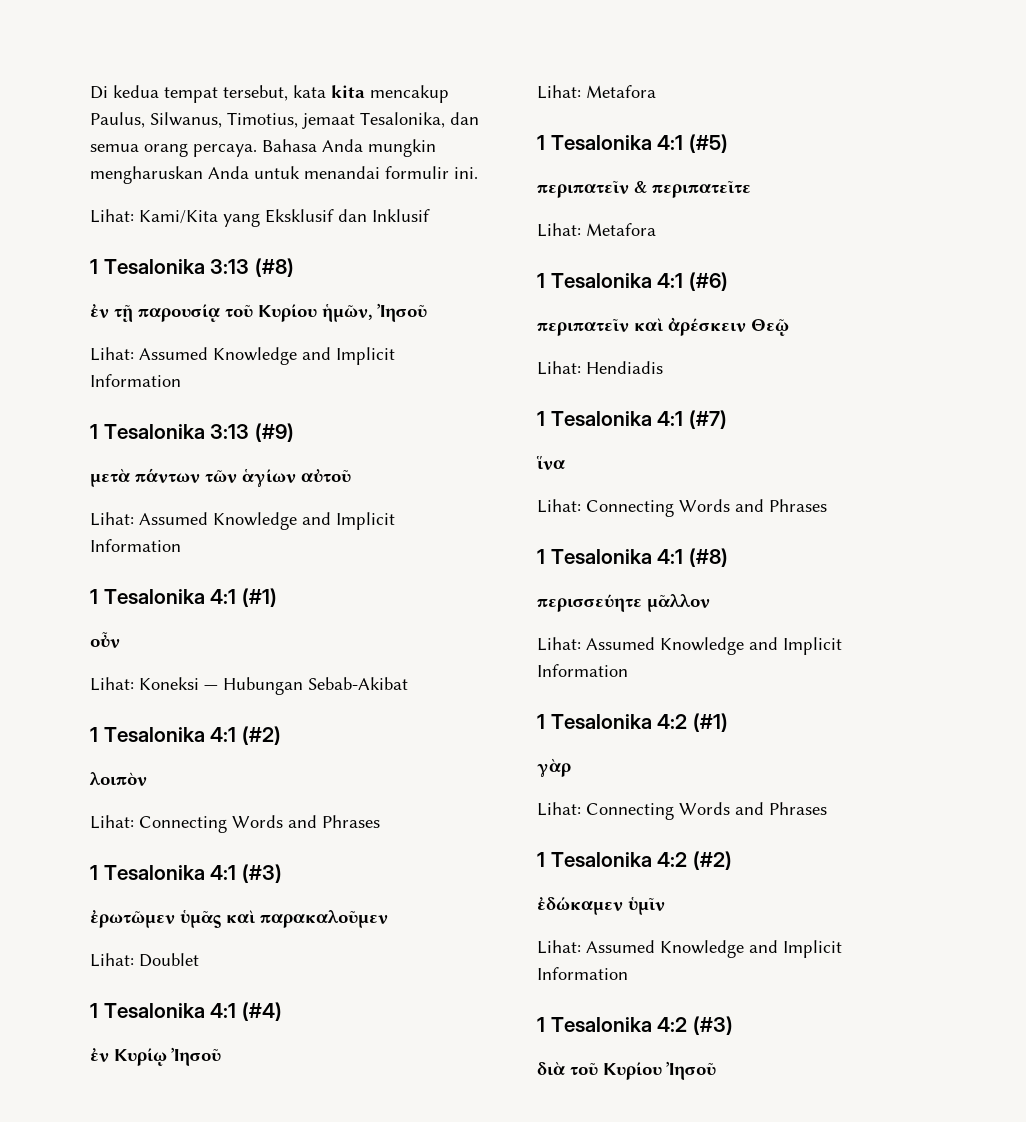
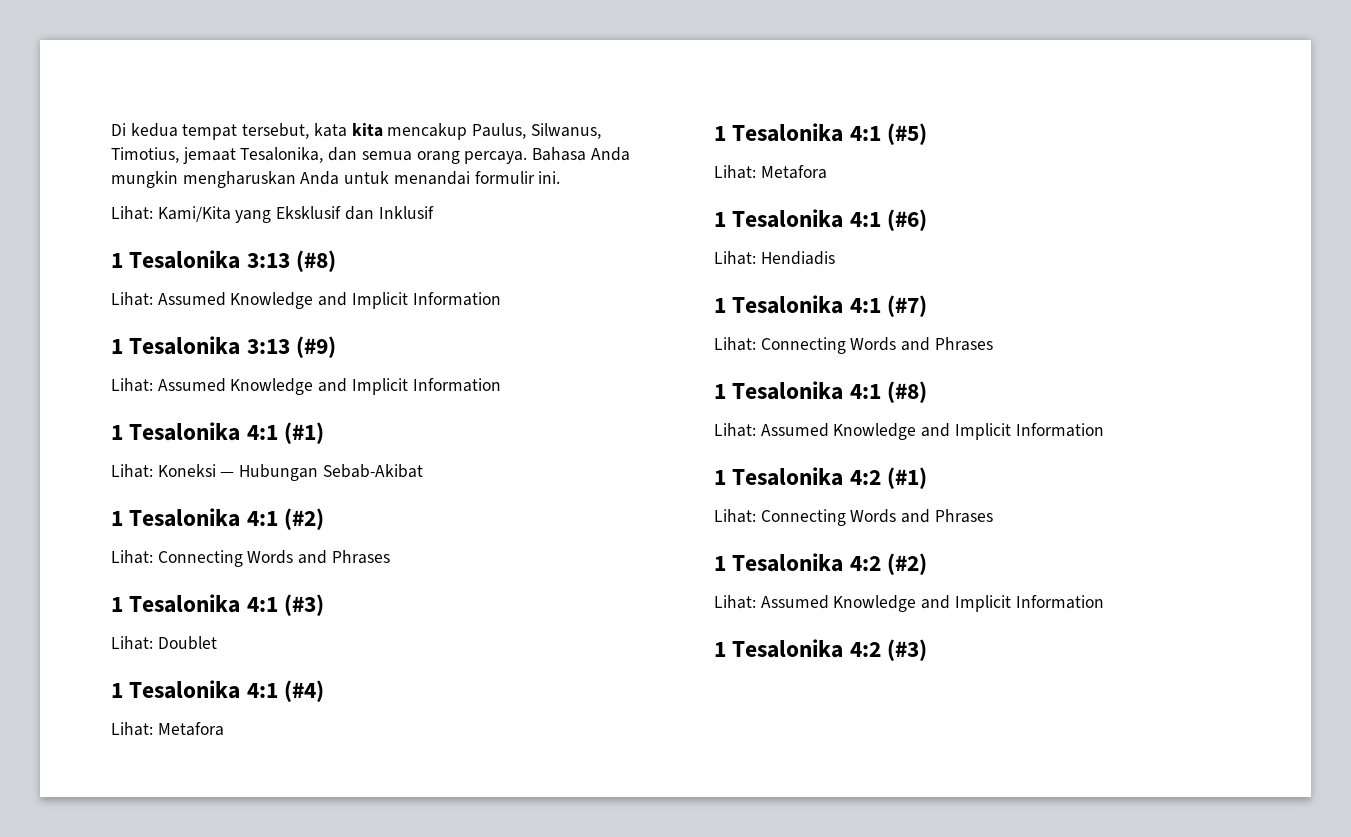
- ἐν τῇ παρουσίᾳ τοῦ Κυρίου ἡμῶν, Ἰησοῦ
- μετὰ πάντων τῶν ἁγίων αὐτοῦ
- οὖν
- λοιπὸν
- ἐρωτῶμεν ὑμᾶς καὶ παρακαλοῦμεν
- ἐν Κυρίῳ Ἰησοῦ
- περιπατεῖν & περιπατεῖτε
- περιπατεῖν καὶ ἀρέσκειν Θεῷ
- ἵνα
- περισσεύητε μᾶλλον
- γὰρ
- ἐδώκαμεν ὑμῖν
- διὰ τοῦ Κυρίου Ἰησοῦ

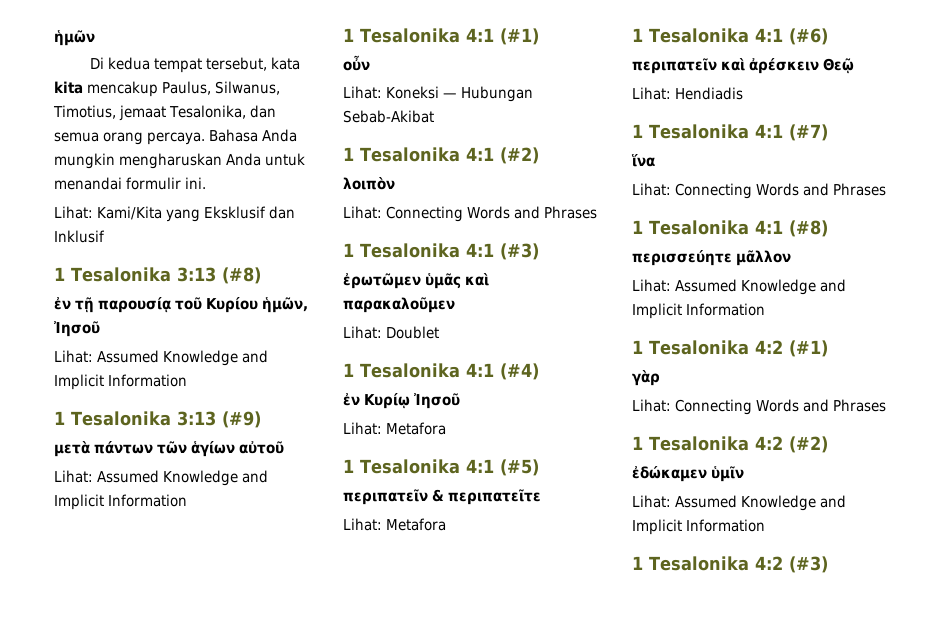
+ ἡμῶν
+ ἐν τῇ παρουσίᾳ τοῦ Κυρίου ἡμῶν, Ἰησοῦ
+ μετὰ πάντων τῶν ἁγίων αὐτοῦ
+ οὖν
+ λοιπὸν
+ ἐρωτῶμεν ὑμᾶς καὶ παρακαλοῦμεν
+ ἐν Κυρίῳ Ἰησοῦ
+ περιπατεῖν & περιπατεῖτε
+ περιπατεῖν καὶ ἀρέσκειν Θεῷ
+ ἵνα
+ περισσεύητε μᾶλλον
+ γὰρ
+ ἐδώκαμεν ὑμῖν

